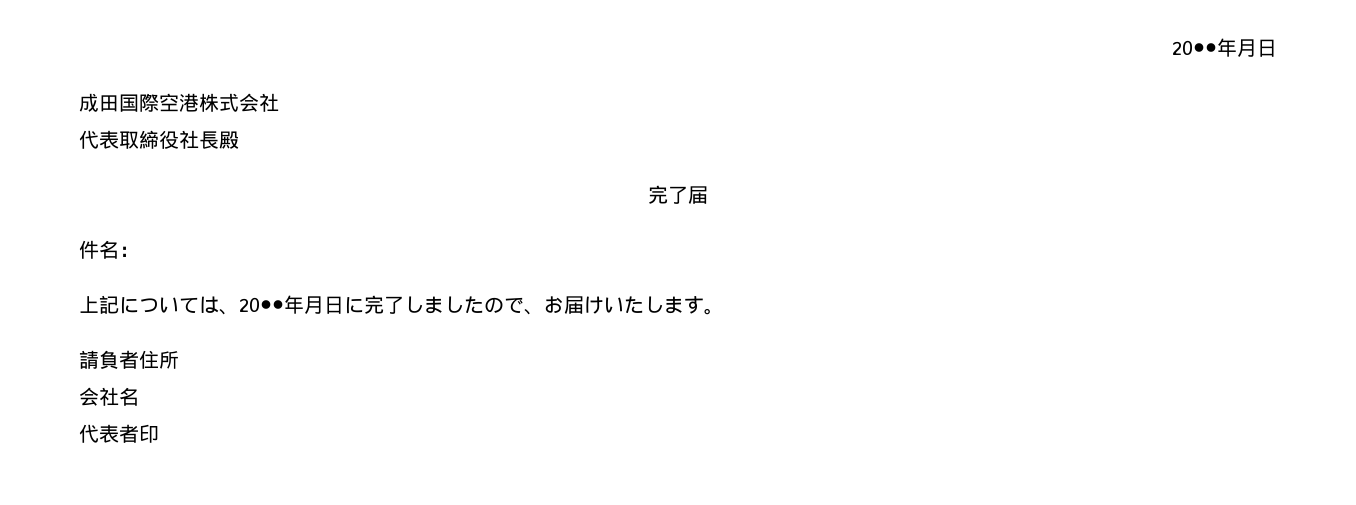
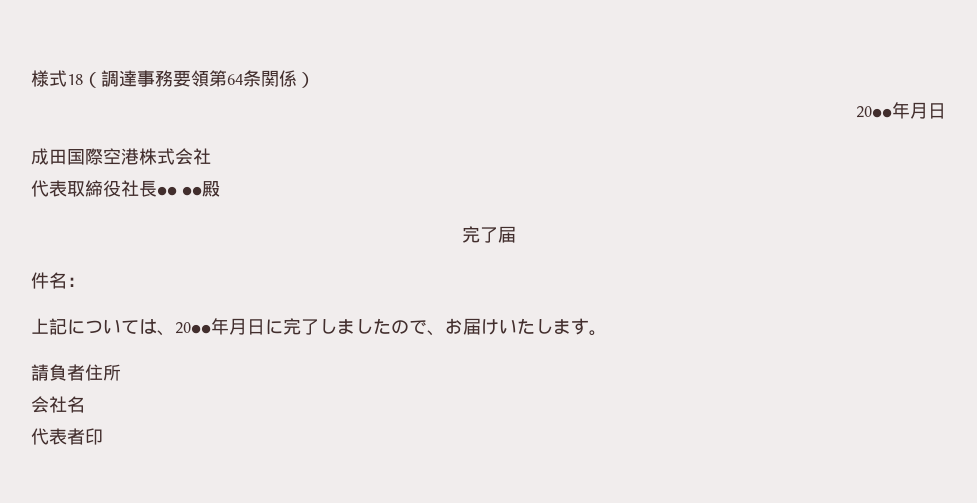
+ 様式18（調達事務要領第64条関係）
- 代表取締役社長殿
+ 代表取締役社長●● ●●殿

